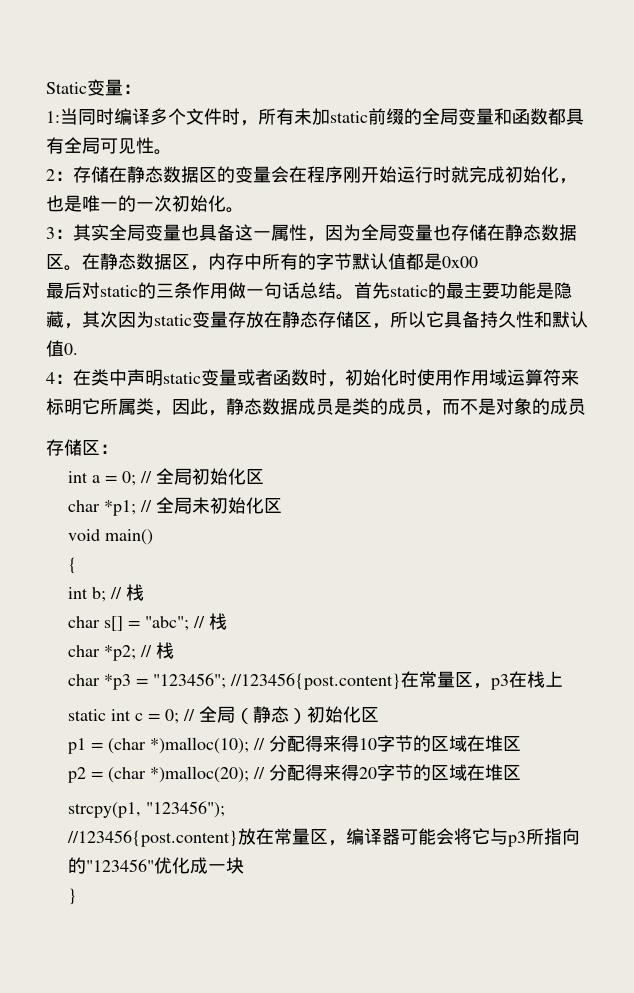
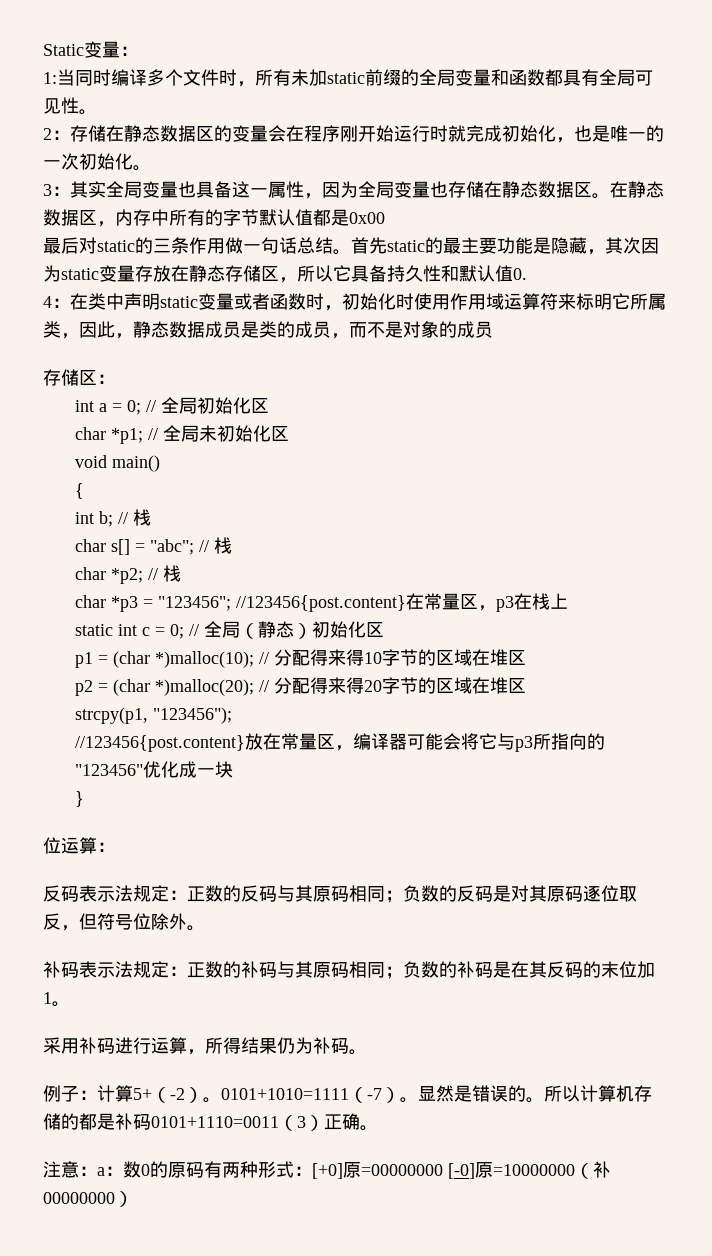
+ 位运算：
+ 反码表示法规定：正数的反码与其原码相同；负数的反码是对其原码逐位取反，但符号位除外。
+ 补码表示法规定：正数的补码与其原码相同；负数的补码是在其反码的末位加1。
+ 采用补码进行运算，所得结果仍为补码。
+ 例子：计算5+（-2）。0101+1010=1111（-7）。显然是错误的。所以计算机存储的都是补码0101+1110=0011（3）正确。
+ 注意：a：数0的原码有两种形式：[+0]原=00000000 [-0]原=10000000（补00000000）

